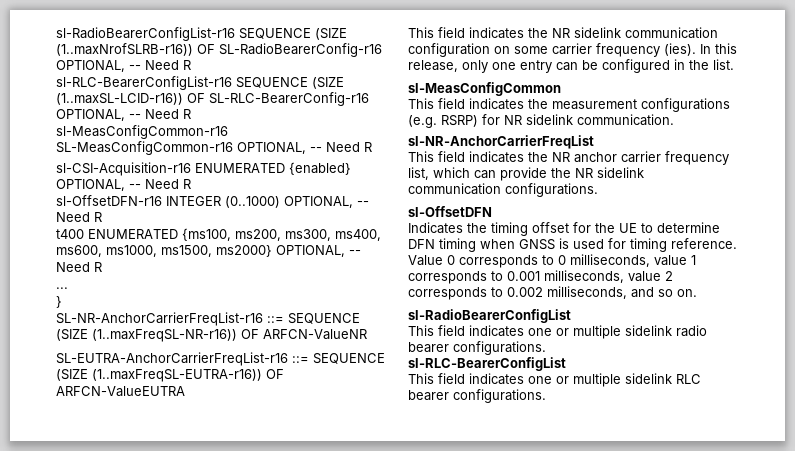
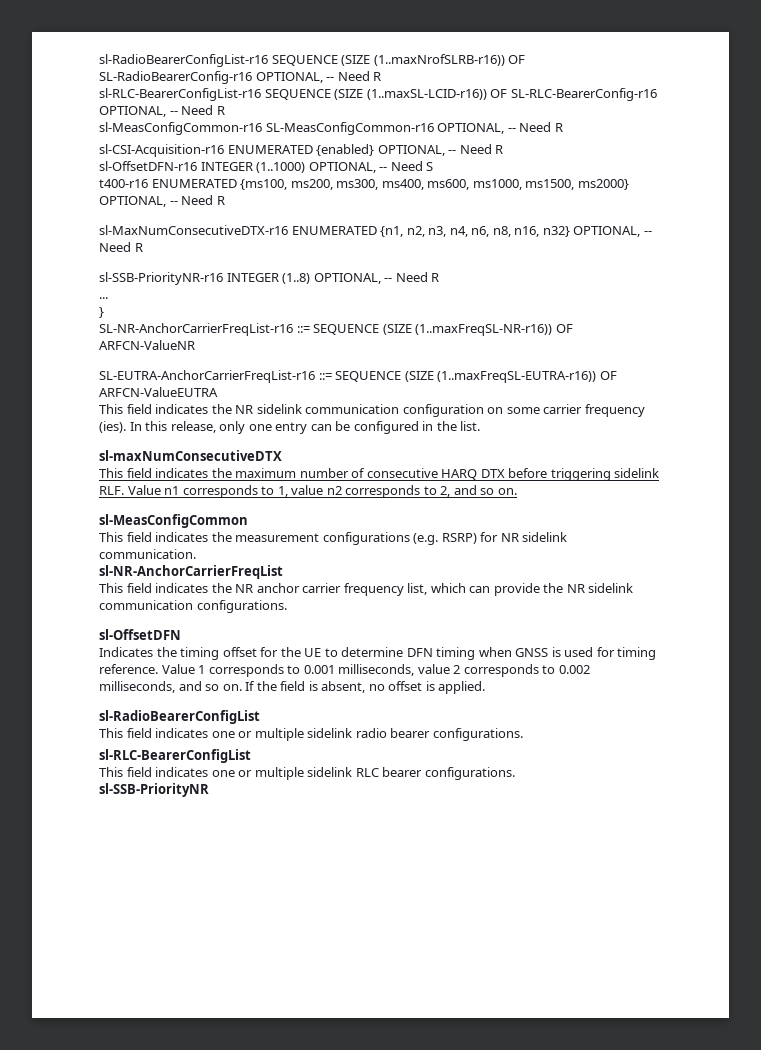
- sl-OffsetDFN-r16 INTEGER (0..1000) OPTIONAL, -- Need R
- t400 ENUMERATED {ms100, ms200, ms300, ms400, ms600, ms1000, ms1500, ms2000} OPTIONAL, -- Need R
+ sl-OffsetDFN-r16 INTEGER (1..1000) OPTIONAL, -- Need S
+ t400-r16 ENUMERATED {ms100, ms200, ms300, ms400, ms600, ms1000, ms1500, ms2000} OPTIONAL, -- Need R
+ sl-MaxNumConsecutiveDTX-r16 ENUMERATED {n1, n2, n3, n4, n6, n8, n16, n32} OPTIONAL, -- Need R
+ sl-SSB-PriorityNR-r16 INTEGER (1..8) OPTIONAL, -- Need R
+ sl-maxNumConsecutiveDTX
+ This field indicates the maximum number of consecutive HARQ DTX before triggering sidelink RLF. Value n1 corresponds to 1, value n2 corresponds to 2, and so on.
- Value 0 corresponds to 0 milliseconds, value 1 corresponds to 0.001 milliseconds, value 2 corresponds to 0.002 milliseconds, and so on.
+ Value 1 corresponds to 0.001 milliseconds, value 2 corresponds to 0.002 milliseconds, and so on. If the field is absent, no offset is applied.
+ sl-SSB-PriorityNR

